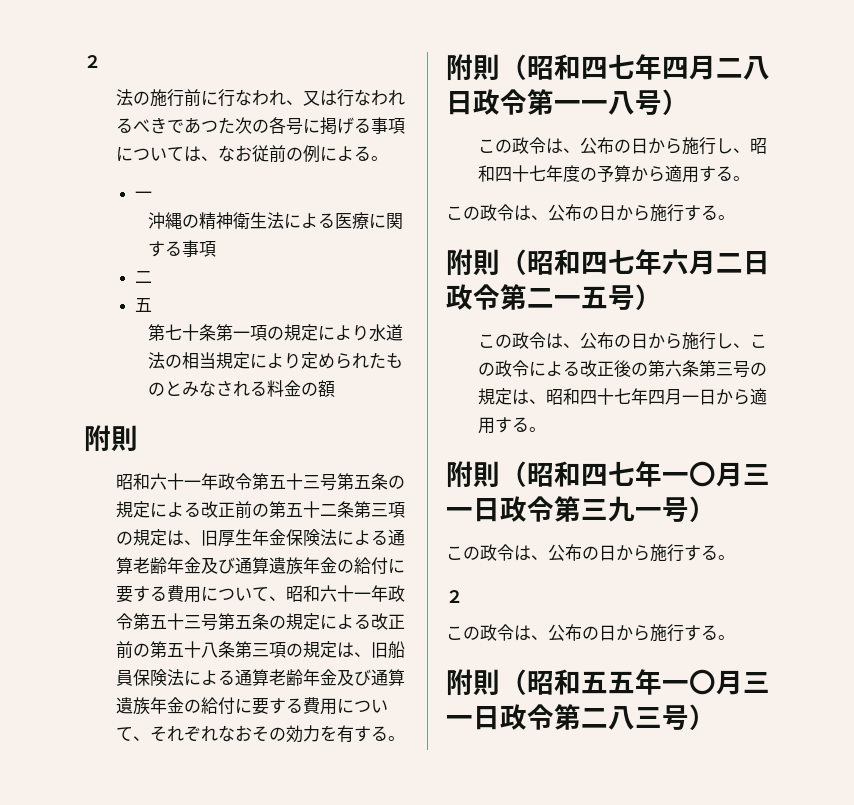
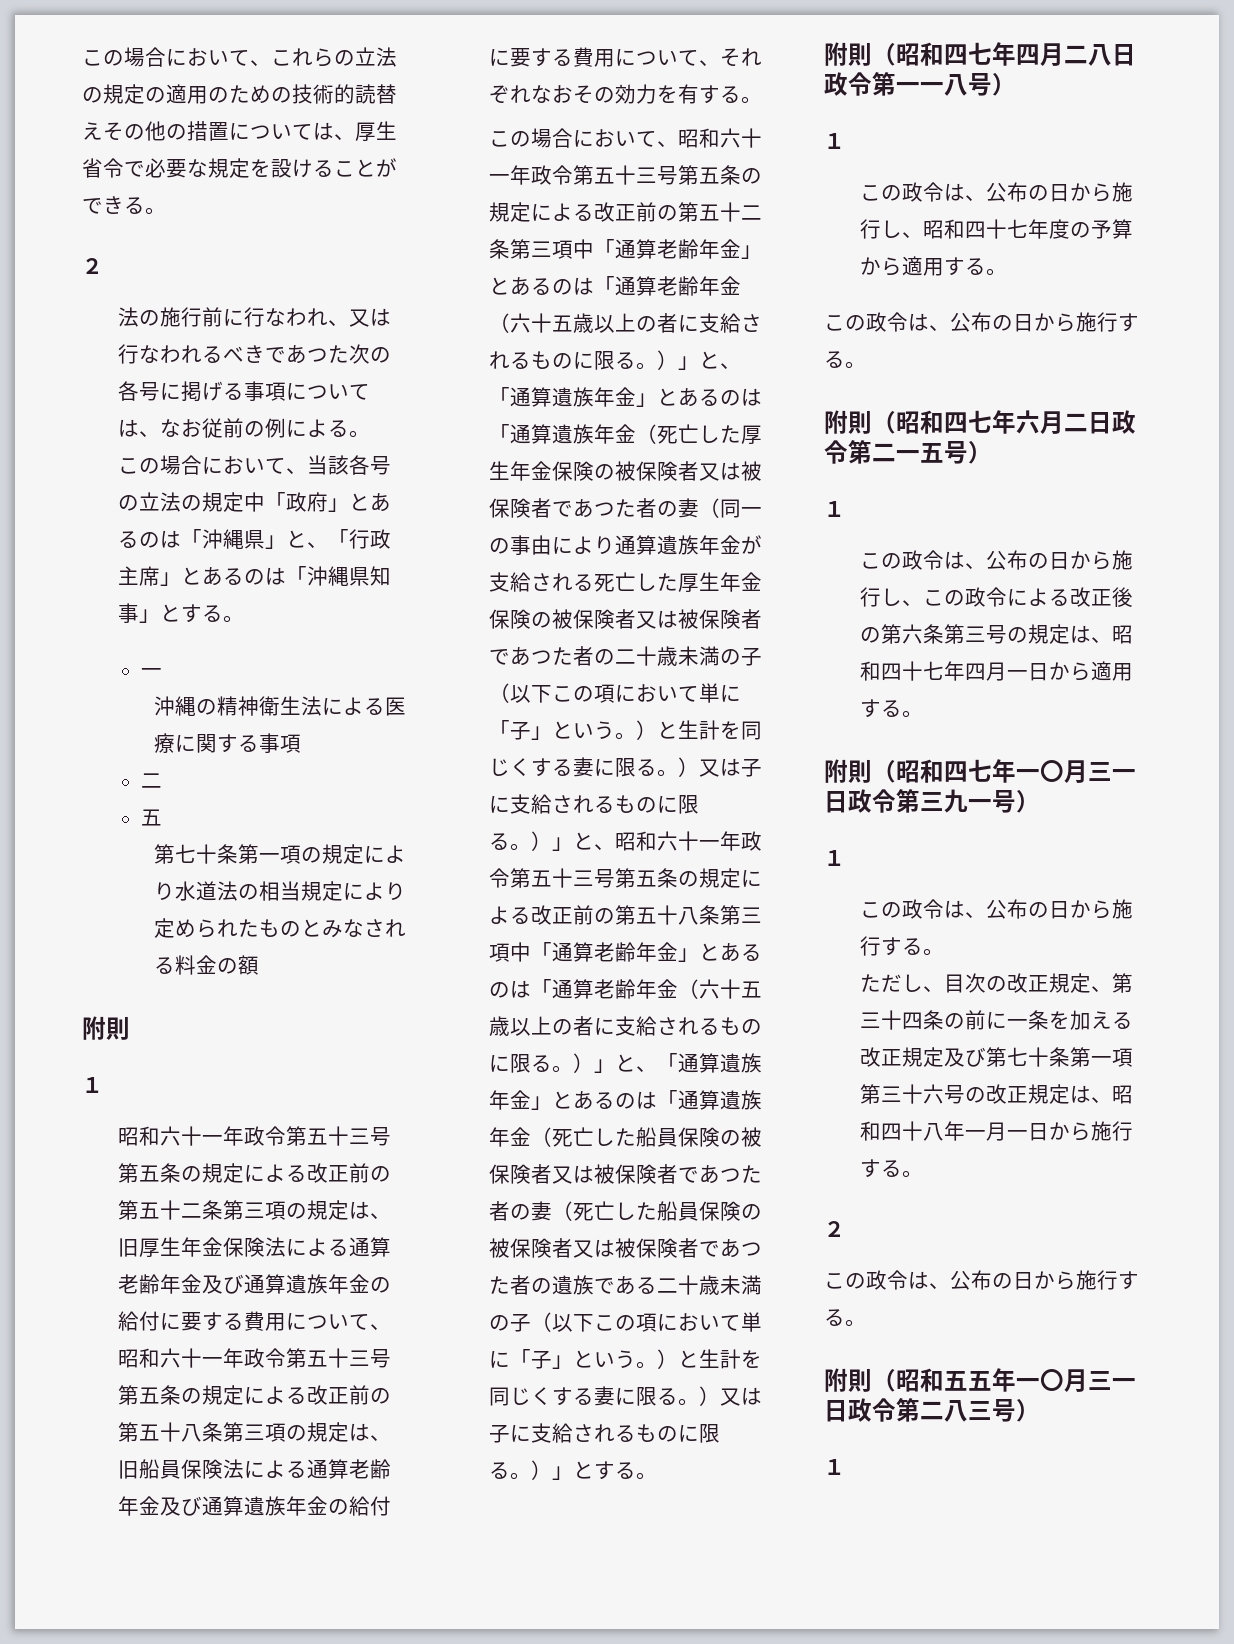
+ この場合において、これらの立法の規定の適用のための技術的読替えその他の措置については、厚生省令で必要な規定を設けることができる。
+ この場合において、当該各号の立法の規定中「政府」とあるのは「沖縄県」と、「行政主席」とあるのは「沖縄県知事」とする。
  第七十条第一項の規定により水道法の相当規定により定められたものとみなされる料金の額
  附則
+ １
+ この場合において、昭和六十一年政令第五十三号第五条の規定による改正前の第五十二条第三項中「通算老齢年金」とあるのは「通算老齢年金（六十五歳以上の者に支給されるものに限る。）」と、「通算遺族年金」とあるのは「通算遺族年金（死亡した厚生年金保険の被保険者又は被保険者であつた者の妻（同一の事由により通算遺族年金が支給される死亡した厚生年金保険の被保険者又は被保険者であつた者の二十歳未満の子（以下この項において単に「子」という。）と生計を同じくする妻に限る。）又は子に支給されるものに限る。）」と、昭和六十一年政令第五十三号第五条の規定による改正前の第五十八条第三項中「通算老齢年金」とあるのは「通算老齢年金（六十五歳以上の者に支給されるものに限る。）」と、「通算遺族年金」とあるのは「通算遺族年金（死亡した船員保険の被保険者又は被保険者であつた者の妻（死亡した船員保険の被保険者又は被保険者であつた者の遺族である二十歳未満の子（以下この項において単に「子」という。）と生計を同じくする妻に限る。）又は子に支給されるものに限る。）」とする。
  附則（昭和四七年四月二八日政令第一一八号）
+ １
  附則（昭和四七年六月二日政令第二一五号）
+ １
  附則（昭和四七年一〇月三一日政令第三九一号）
+ １
  この政令は、公布の日から施行する。
+ ただし、目次の改正規定、第三十四条の前に一条を加える改正規定及び第七十条第一項第三十六号の改正規定は、昭和四十八年一月一日から施行する。
  附則（昭和五五年一〇月三一日政令第二八三号）
+ １

